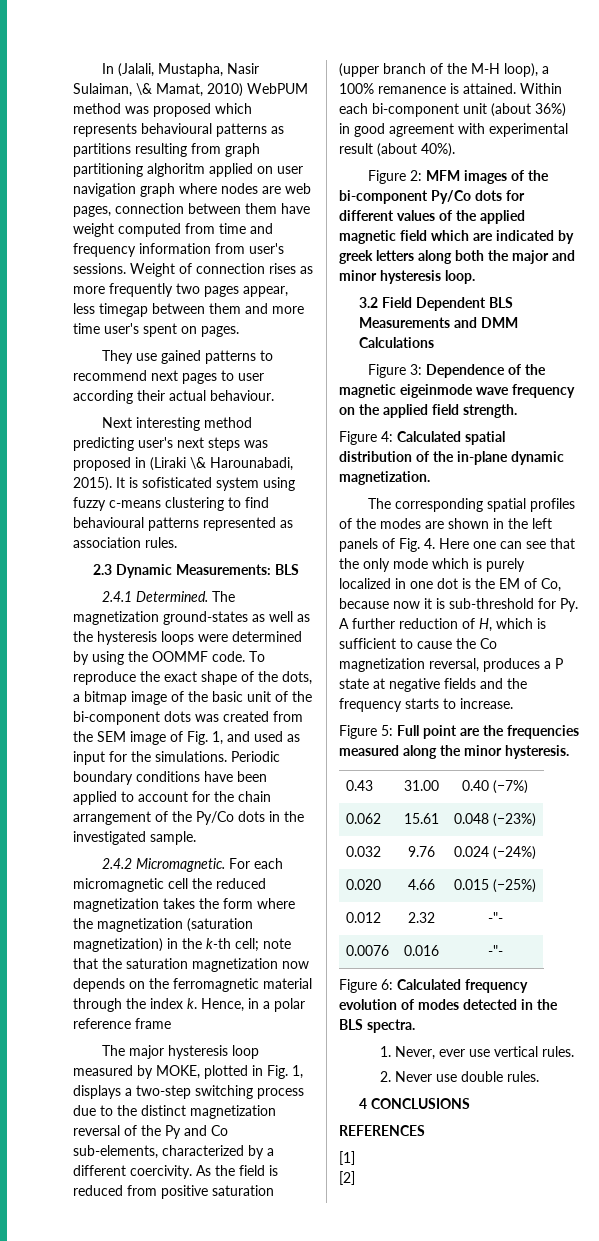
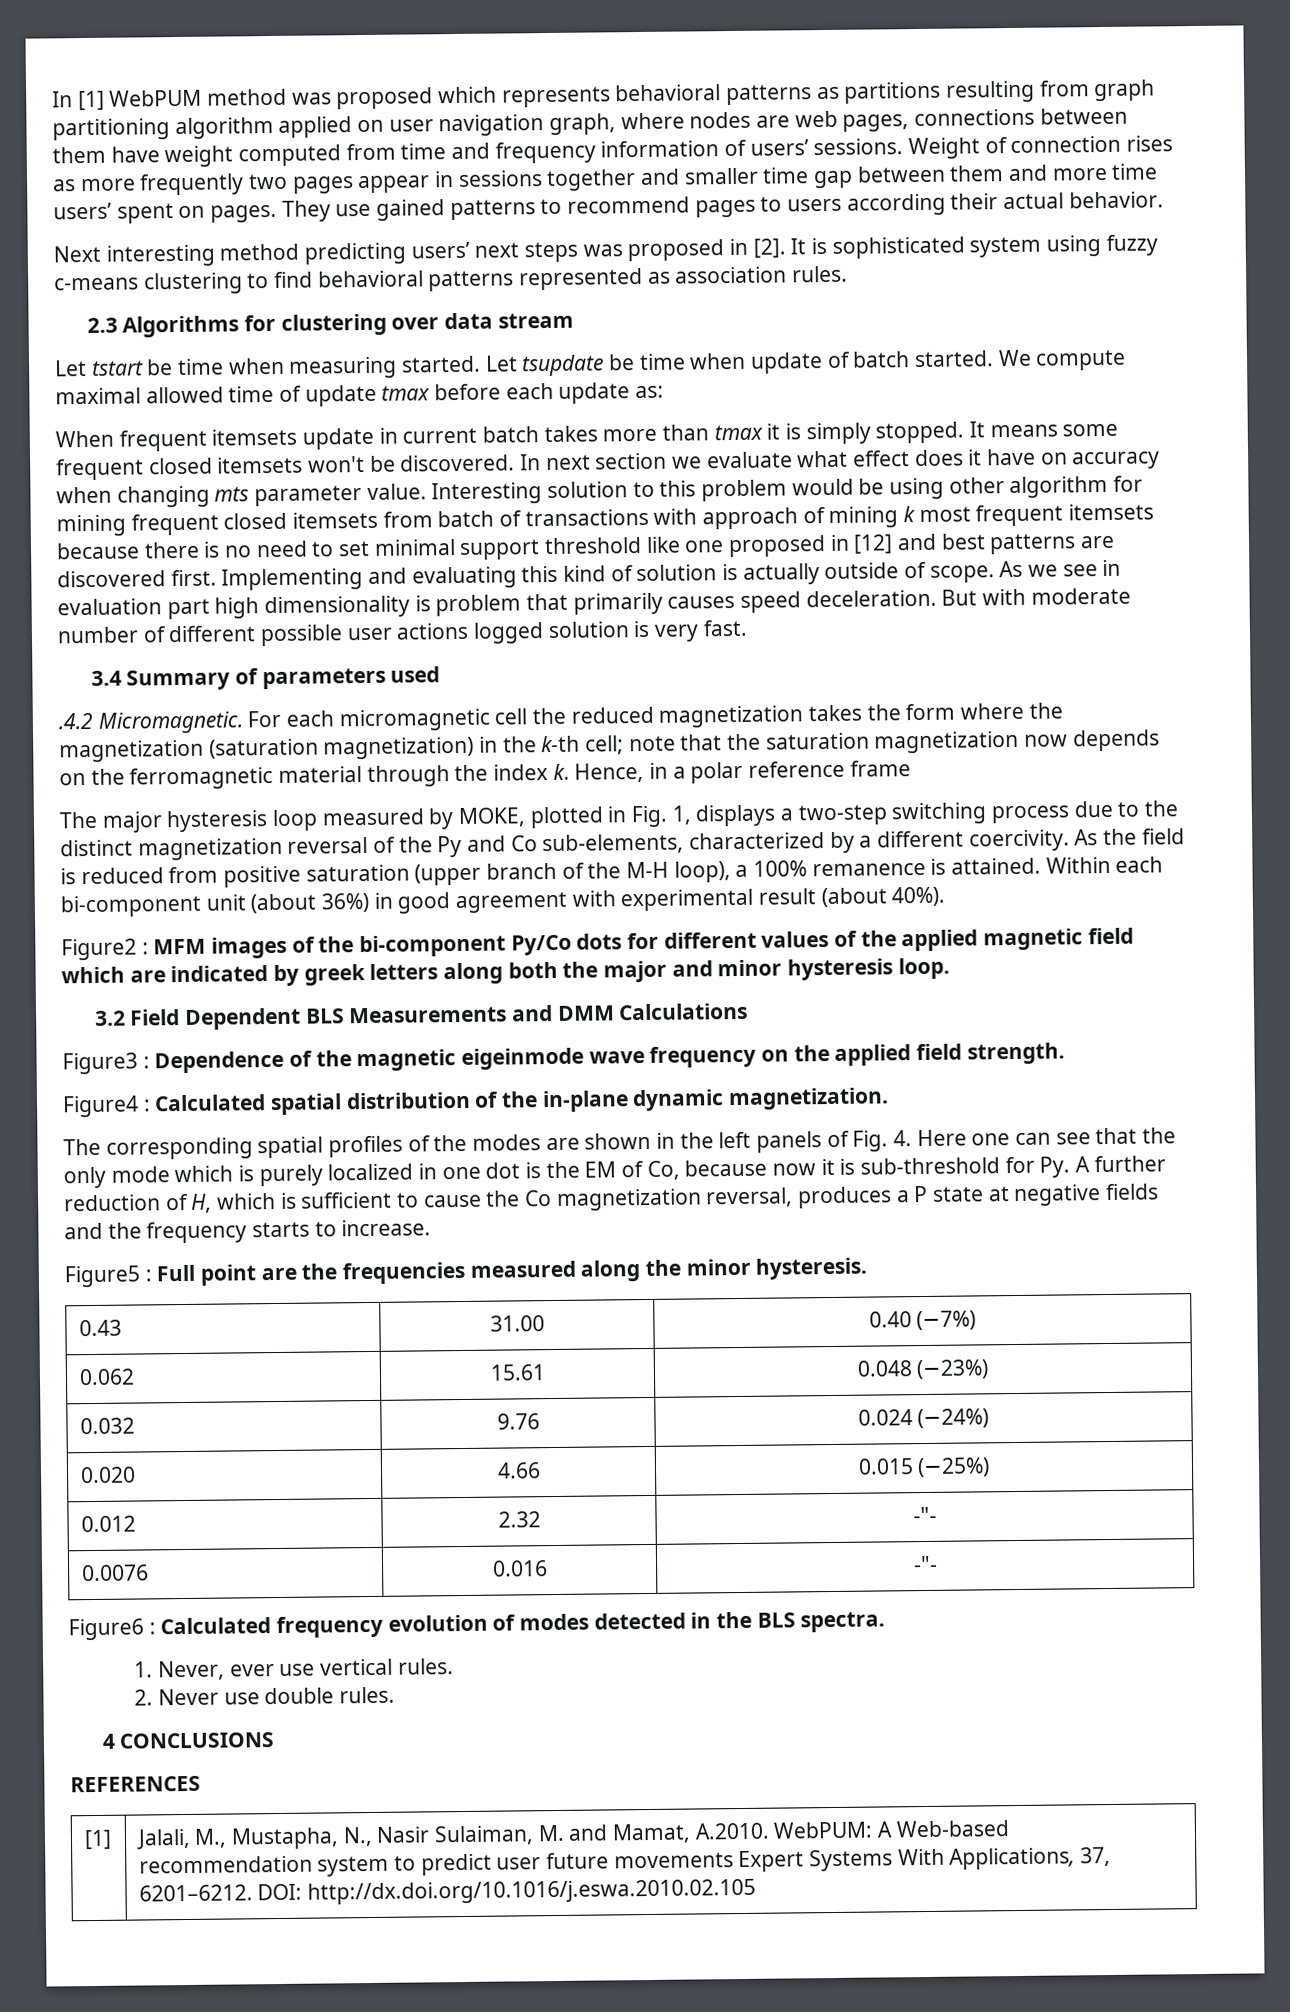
- In (Jalali, Mustapha, Nasir Sulaiman, \& Mamat, 2010) WebPUM method was proposed which represents behavioural patterns as partitions resulting from graph partitioning alghoritm applied on user navigation graph where nodes are web pages, connection between them have weight computed from time and frequency information from user's sessions.
+ In [1] WebPUM method was proposed which represents behavioral patterns as partitions resulting from graph partitioning algorithm applied on user navigation graph, where nodes are web pages, connections between them have weight computed from time and frequency information of users’ sessions.
- Weight of connection rises as more frequently two pages appear, less timegap between them and more time user's spent on pages.
- They use gained patterns to recommend next pages to user according their actual behaviour.
+ Weight of connection rises as more frequently two pages appear in sessions together and smaller time gap between them and more time users’ spent on pages. They use gained patterns to recommend pages to users according their actual behavior.
- Next interesting method predicting user's next steps was proposed in (Liraki \& Harounabadi, 2015).
+ Next interesting method predicting users’ next steps was proposed in [2].
- It is sofisticated system using fuzzy c-means clustering to find behavioural patterns represented as association rules.
+ It is sophisticated system using fuzzy c-means clustering to find behavioral patterns represented as association rules.
- 2.3 Dynamic Measurements: BLS
- 2.4.1 Determined. The magnetization ground-states as well as the hysteresis loops were determined by using the OOMMF code. To reproduce the exact shape of the dots, a bitmap image of the basic unit of the bi-component dots was created from the SEM image of Fig. 1, and used as input for the simulations. Periodic boundary conditions have been applied to account for the chain arrangement of the Py/Co dots in the investigated sample.
- 2.4.2 Micromagnetic.
+ 2.3 Algorithms for clustering over data stream
+ Let tstart be time when measuring started. Let tsupdate be time when update of batch started. We compute maximal allowed time of update tmax before each update as:
+ When frequent itemsets update in current batch takes more than tmax it is simply stopped. It means some frequent closed itemsets won't be discovered. In next section we evaluate what effect does it have on accuracy when changing mts parameter value. Interesting solution to this problem would be using other algorithm for mining frequent closed itemsets from batch of transactions with approach of mining k most frequent itemsets because there is no need to set minimal support threshold like one proposed in [12] and best patterns are discovered first. Implementing and evaluating this kind of solution is actually outside of scope. As we see in evaluation part high dimensionality is problem that primarily causes speed deceleration. But with moderate number of different possible user actions logged solution is very fast.
+ 3.4 Summary of parameters used
+ .4.2 Micromagnetic.
- Figure 2: MFM images of the bi-component Py/Co dots for different values of the applied magnetic field which are indicated by greek letters along both the major and minor hysteresis loop.
+ Figure2 : MFM images of the bi-component Py/Co dots for different values of the applied magnetic field which are indicated by greek letters along both the major and minor hysteresis loop.
- Figure 3: Dependence of the magnetic eigeinmode wave frequency on the applied field strength.
+ Figure3 : Dependence of the magnetic eigeinmode wave frequency on the applied field strength.
- Figure 4: Calculated spatial distribution of the in-plane dynamic magnetization.
+ Figure4 : Calculated spatial distribution of the in-plane dynamic magnetization.
- Figure 5: Full point are the frequencies measured along the minor hysteresis.
+ Figure5 : Full point are the frequencies measured along the minor hysteresis.
- Figure 6: Calculated frequency evolution of modes detected in the BLS spectra.
+ Figure6 : Calculated frequency evolution of modes detected in the BLS spectra.
- [1]
- [2]
+ [1] | Jalali, M., Mustapha, N., Nasir Sulaiman, M. and Mamat, A.2010. WebPUM: A Web-based recommendation system to predict user future movements Expert Systems With Applications, 37, 6201–6212. DOI: http://dx.doi.org/10.1016/j.eswa.2010.02.105

